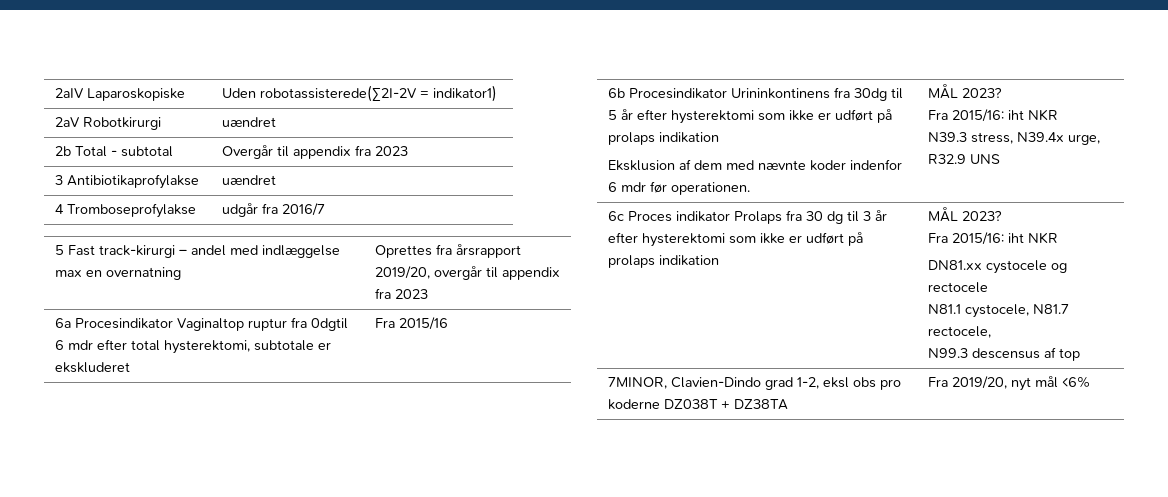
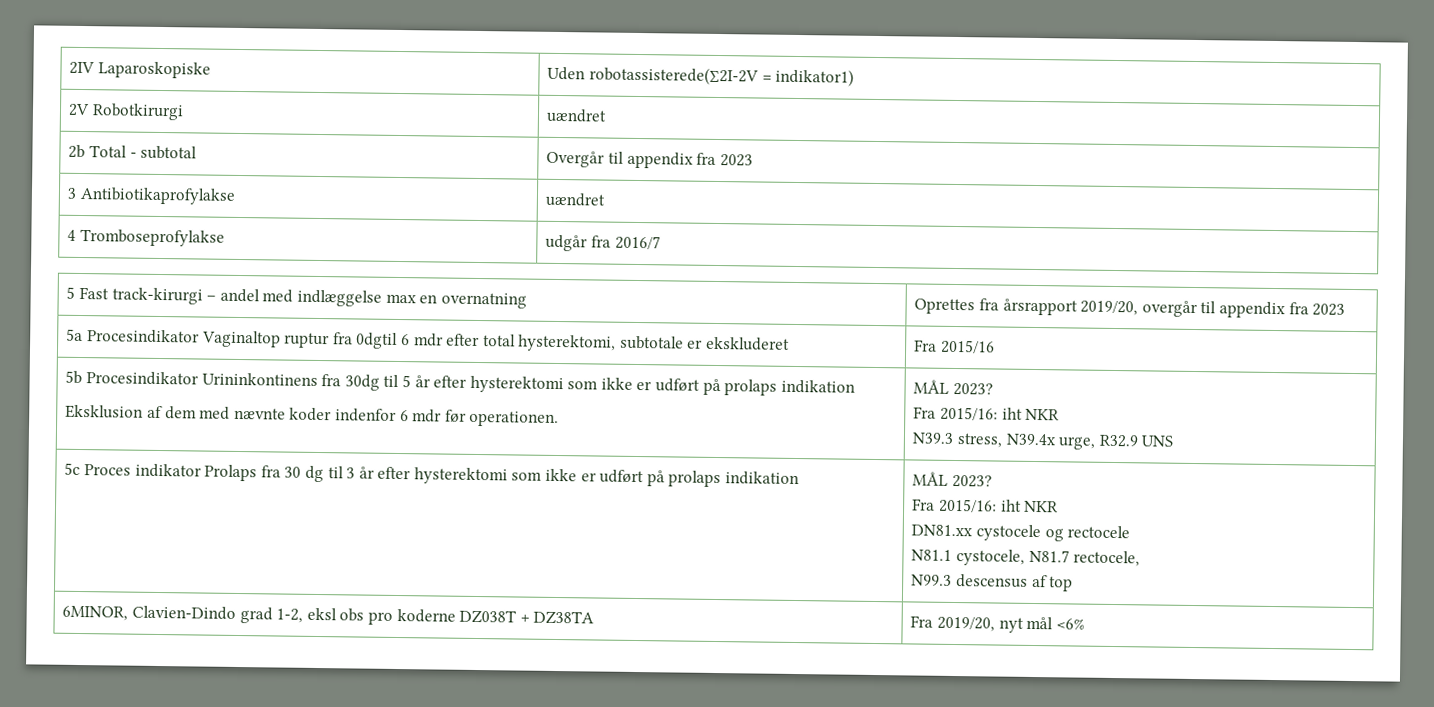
- 2aIV Laparoskopiske | Uden robotassisterede(∑2I-2V = indikator1)
+ 2IV Laparoskopiske | Uden robotassisterede(∑2I-2V = indikator1)
- 2aV Robotkirurgi | uændret
+ 2V Robotkirurgi | uændret
- 6a Procesindikator Vaginaltop ruptur fra 0dgtil 6 mdr efter total hysterektomi, subtotale er ekskluderet | Fra 2015/16
+ 5a Procesindikator Vaginaltop ruptur fra 0dgtil 6 mdr efter total hysterektomi, subtotale er ekskluderet | Fra 2015/16
- 6b Procesindikator Urininkontinens fra 30dg til 5 år efter hysterektomi som ikke er udført på prolaps indikation
+ 5b Procesindikator Urininkontinens fra 30dg til 5 år efter hysterektomi som ikke er udført på prolaps indikation
- 6c Proces indikator Prolaps fra 30 dg til 3 år efter hysterektomi som ikke er udført på prolaps indikation | MÅL 2023?
+ 5c Proces indikator Prolaps fra 30 dg til 3 år efter hysterektomi som ikke er udført på prolaps indikation | MÅL 2023?
- 7MINOR, Clavien-Dindo grad 1-2, eksl obs pro koderne DZ038T + DZ38TA | Fra 2019/20, nyt mål <6%
+ 6MINOR, Clavien-Dindo grad 1-2, eksl obs pro koderne DZ038T + DZ38TA | Fra 2019/20, nyt mål <6%

